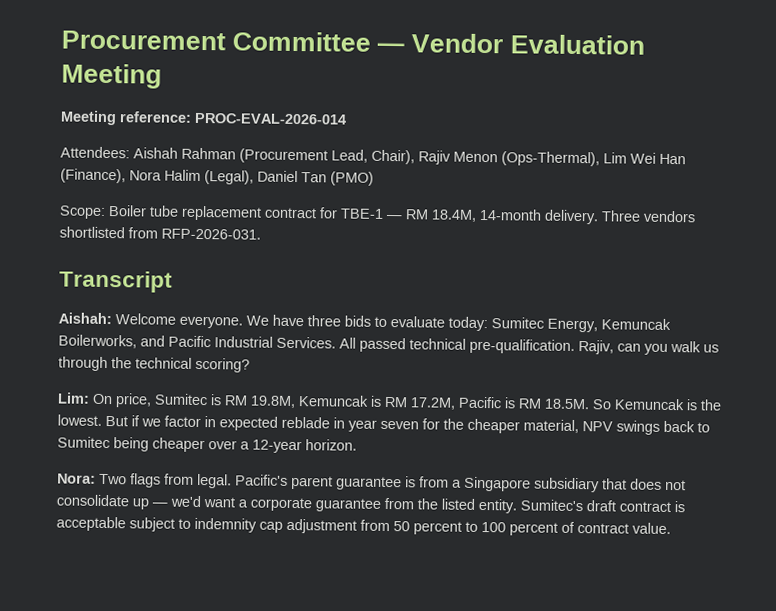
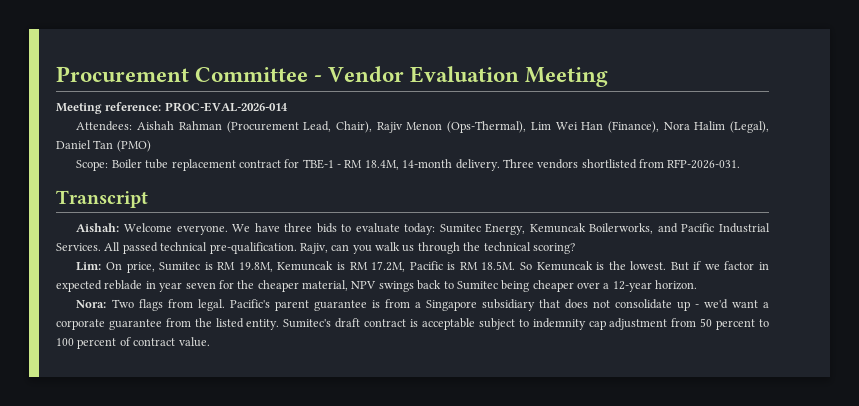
- Procurement Committee — Vendor Evaluation Meeting
+ Procurement Committee - Vendor Evaluation Meeting
- Scope: Boiler tube replacement contract for TBE-1 — RM 18.4M, 14-month delivery.
+ Scope: Boiler tube replacement contract for TBE-1 - RM 18.4M, 14-month delivery.
- Pacific's parent guarantee is from a Singapore subsidiary that does not consolidate up — we'd want a corporate guarantee from the listed entity.
+ Pacific's parent guarantee is from a Singapore subsidiary that does not consolidate up - we'd want a corporate guarantee from the listed entity.

